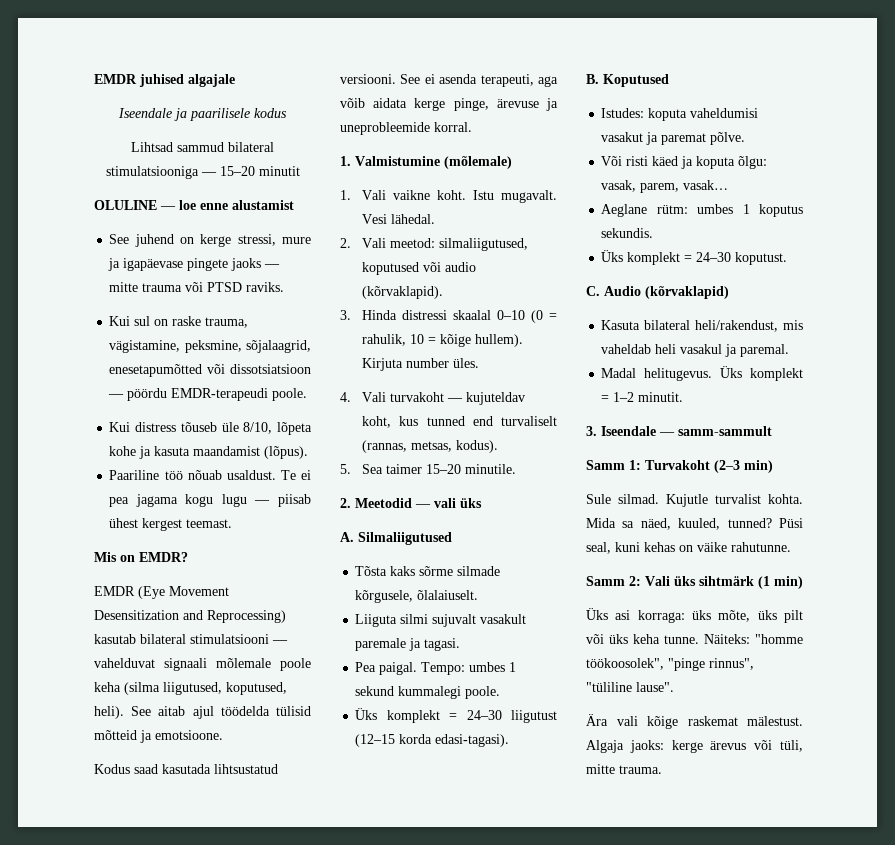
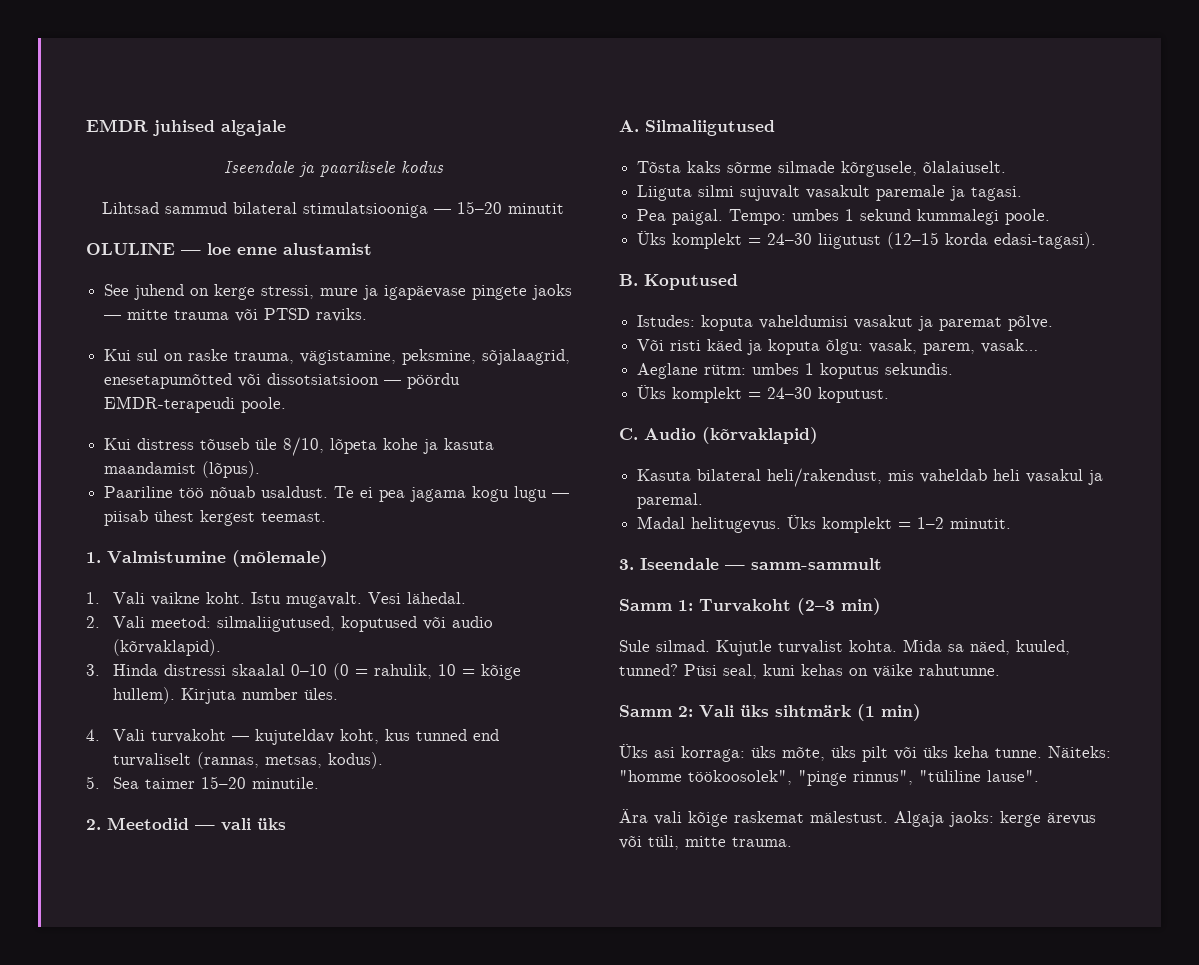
- Mis on EMDR?
- EMDR (Eye Movement Desensitization and Reprocessing) kasutab bilateral stimulatsiooni — vahelduvat signaali mõlemale poole keha (silma liigutused, koputused, heli). See aitab ajul töödelda tülisid mõtteid ja emotsioone.
- Kodus saad kasutada lihtsustatud versiooni. See ei asenda terapeuti, aga võib aidata kerge pinge, ärevuse ja uneprobleemide korral.

